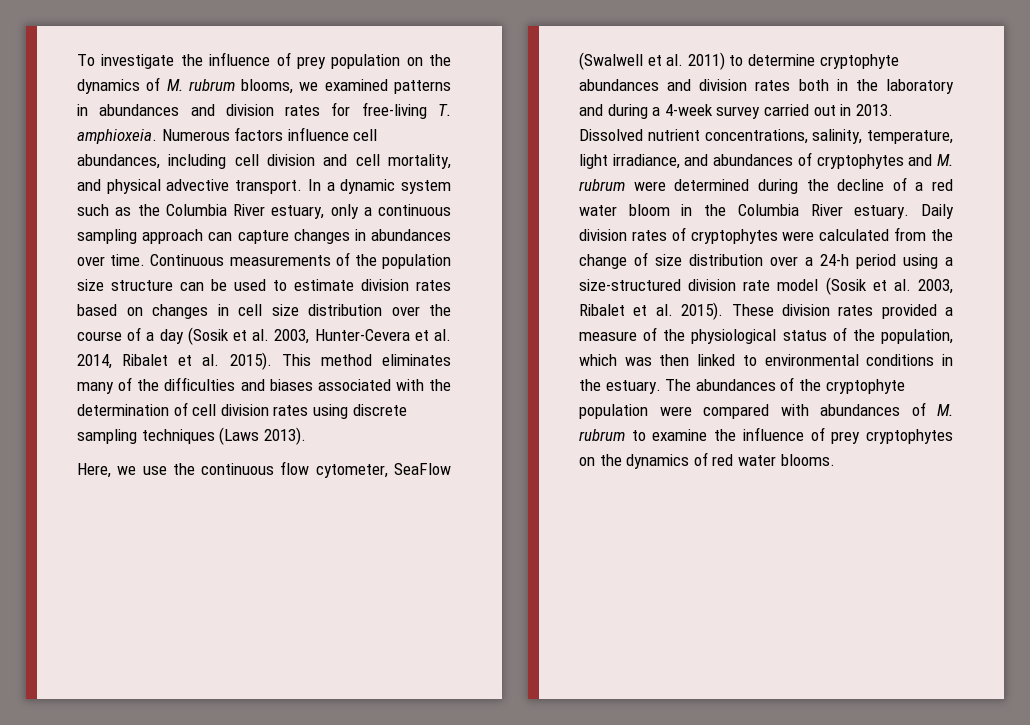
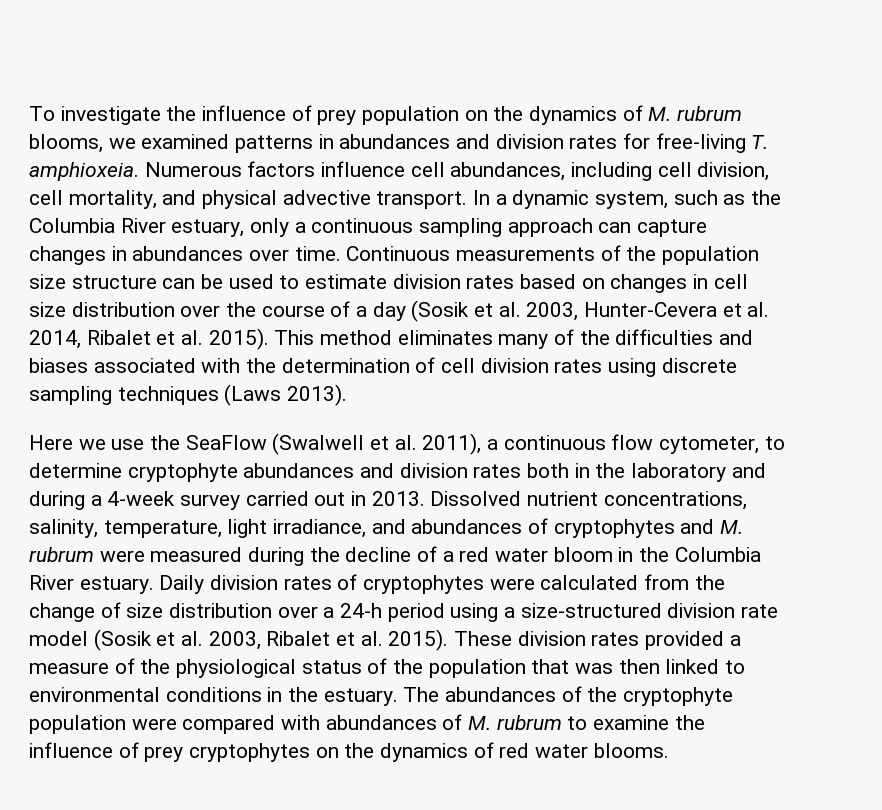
- Numerous factors influence cell abundances, including cell division and cell mortality, and physical advective transport.
+ Numerous factors influence cell abundances, including cell division, cell mortality, and physical advective transport.
- In a dynamic system such as the Columbia River estuary, only a continuous sampling approach can capture changes in abundances over time.
+ In a dynamic system, such as the Columbia River estuary, only a continuous sampling approach can capture changes in abundances over time.
- Here, we use the continuous flow cytometer, SeaFlow (Swalwell et al. 2011) to determine cryptophyte abundances and division rates both in the laboratory and during a 4-week survey carried out in 2013.
+ Here we use the SeaFlow (Swalwell et al. 2011), a continuous flow cytometer, to determine cryptophyte abundances and division rates both in the laboratory and during a 4-week survey carried out in 2013.
- Dissolved nutrient concentrations, salinity, temperature, light irradiance, and abundances of cryptophytes and M. rubrum were determined during the decline of a red water bloom in the Columbia River estuary.
+ Dissolved nutrient concentrations, salinity, temperature, light irradiance, and abundances of cryptophytes and M. rubrum were measured during the decline of a red water bloom in the Columbia River estuary.
- These division rates provided a measure of the physiological status of the population, which was then linked to environmental conditions in the estuary.
+ These division rates provided a measure of the physiological status of the population that was then linked to environmental conditions in the estuary.

